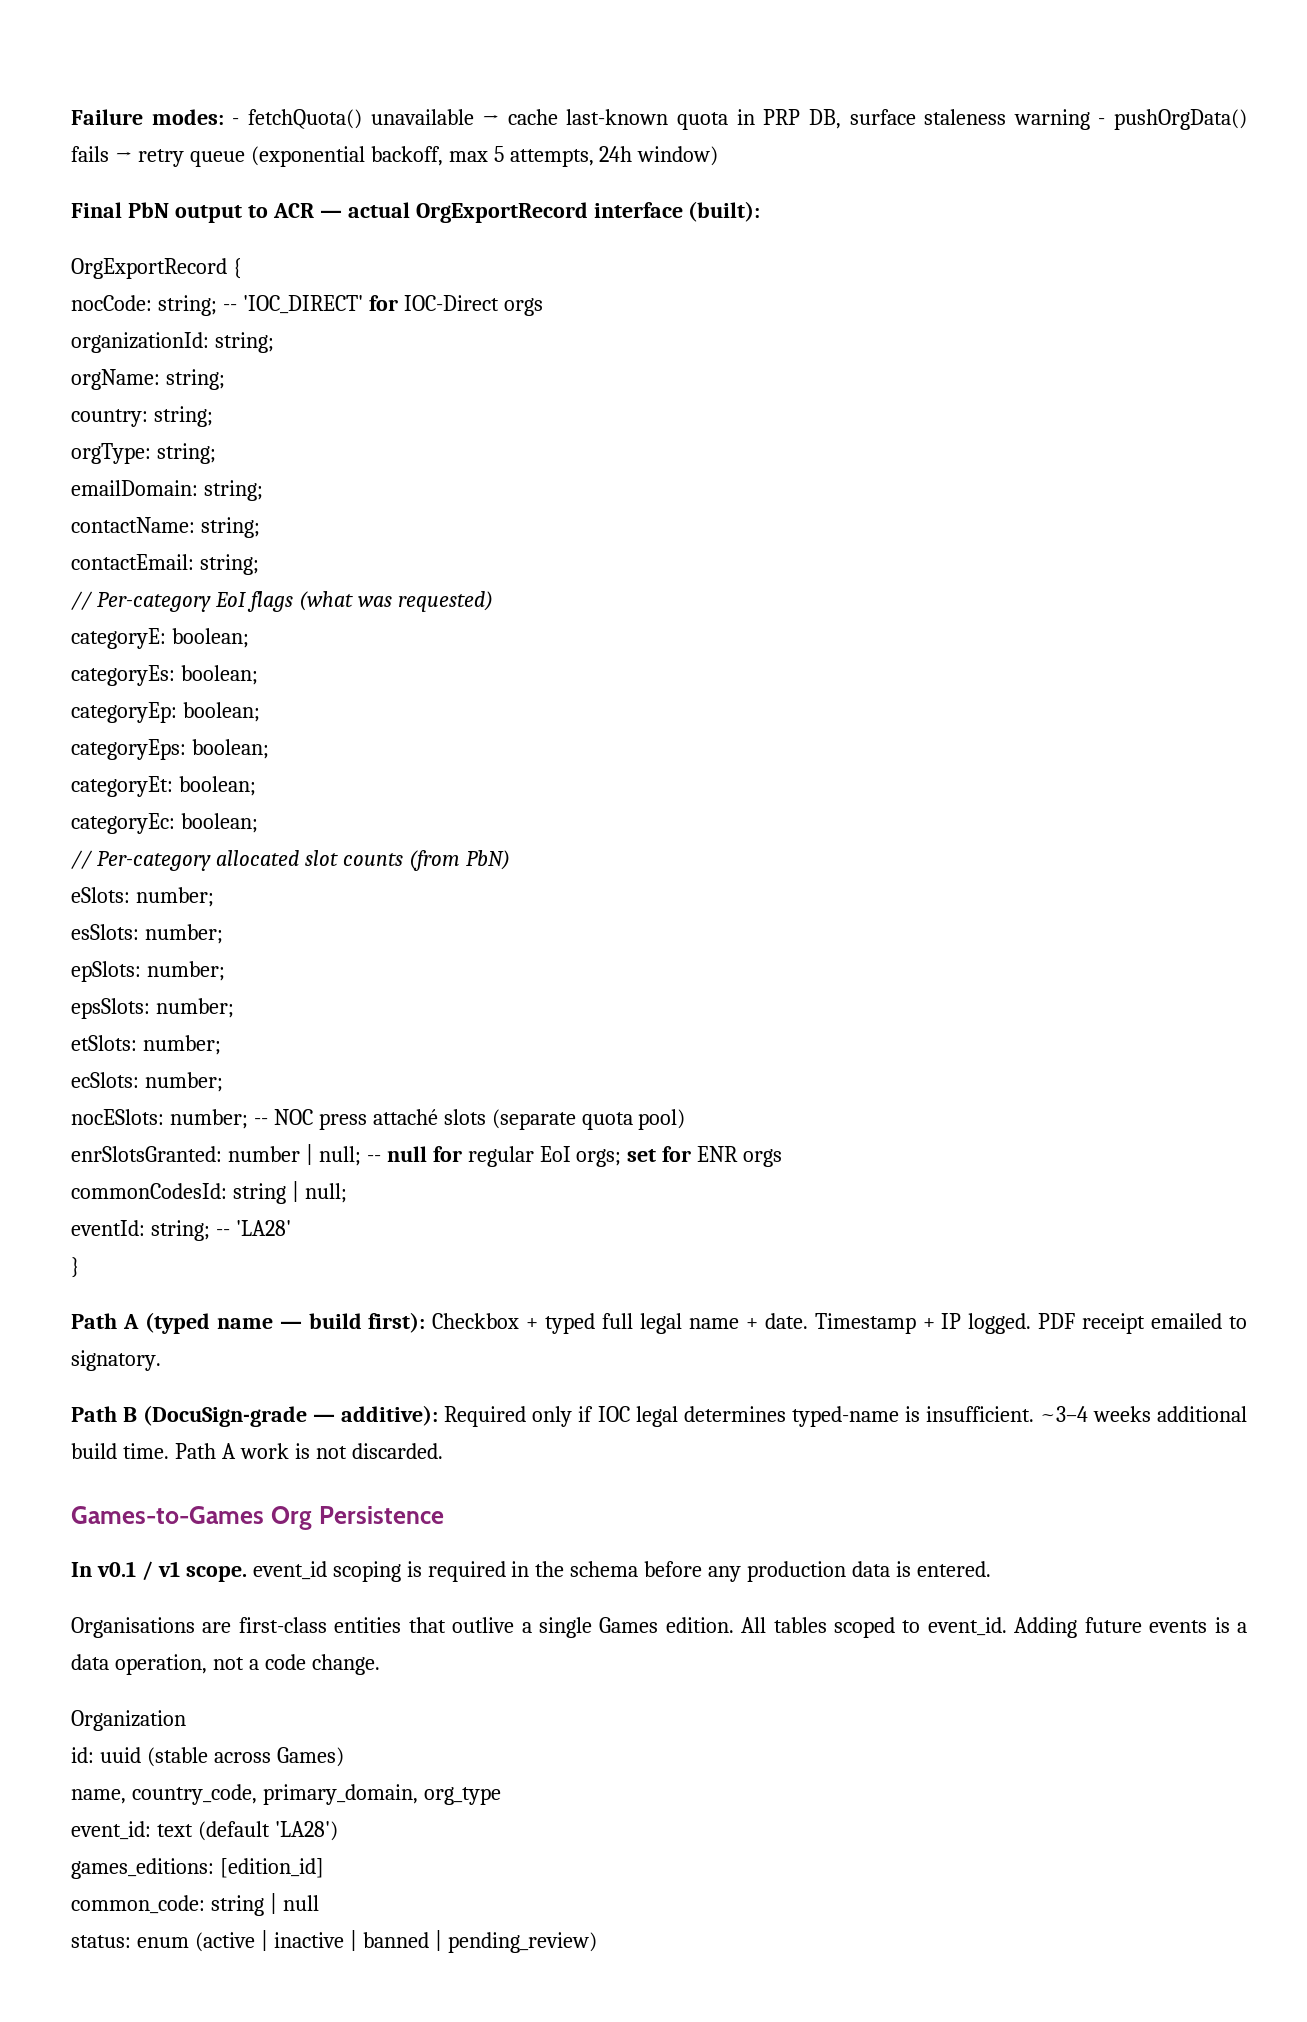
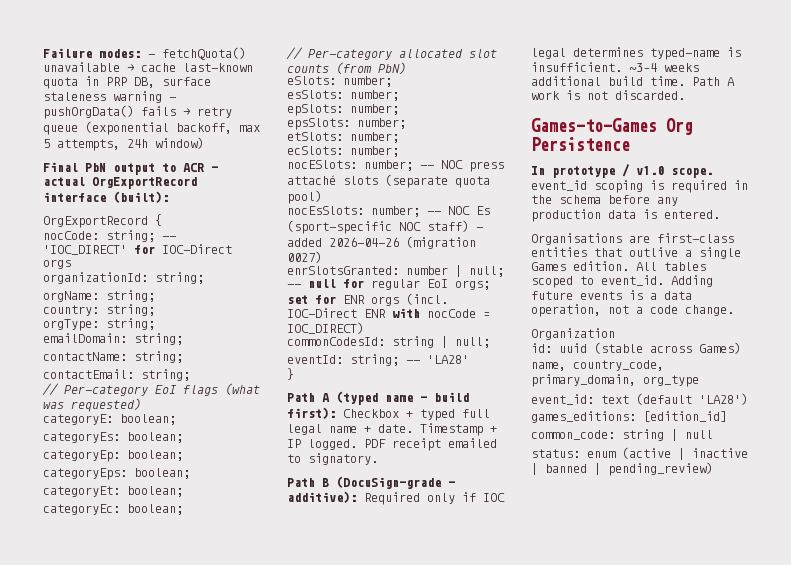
+ nocEsSlots: number; -- NOC Es (sport-specific NOC staff) — added 2026-04-26 (migration 0027)
- enrSlotsGranted: number | null; -- null for regular EoI orgs; set for ENR orgs
+ enrSlotsGranted: number | null; -- null for regular EoI orgs; set for ENR orgs (incl. IOC-Direct ENR with nocCode = IOC_DIRECT)
- In v0.1 / v1 scope. event_id scoping is required in the schema before any production data is entered.
+ In prototype / v1.0 scope. event_id scoping is required in the schema before any production data is entered.

